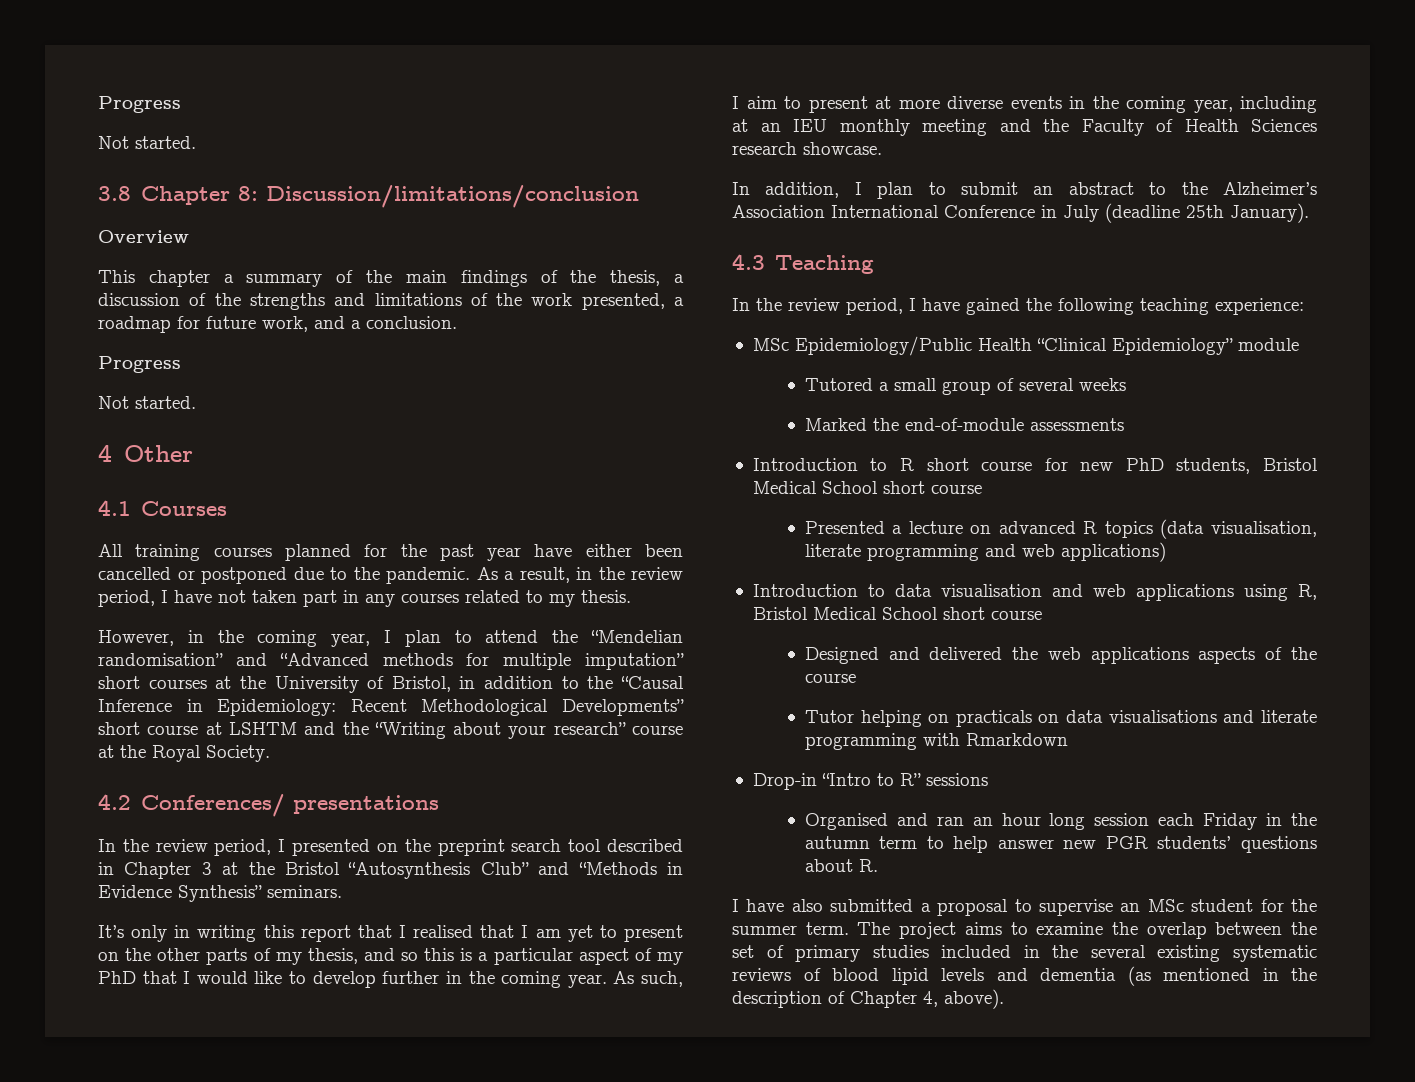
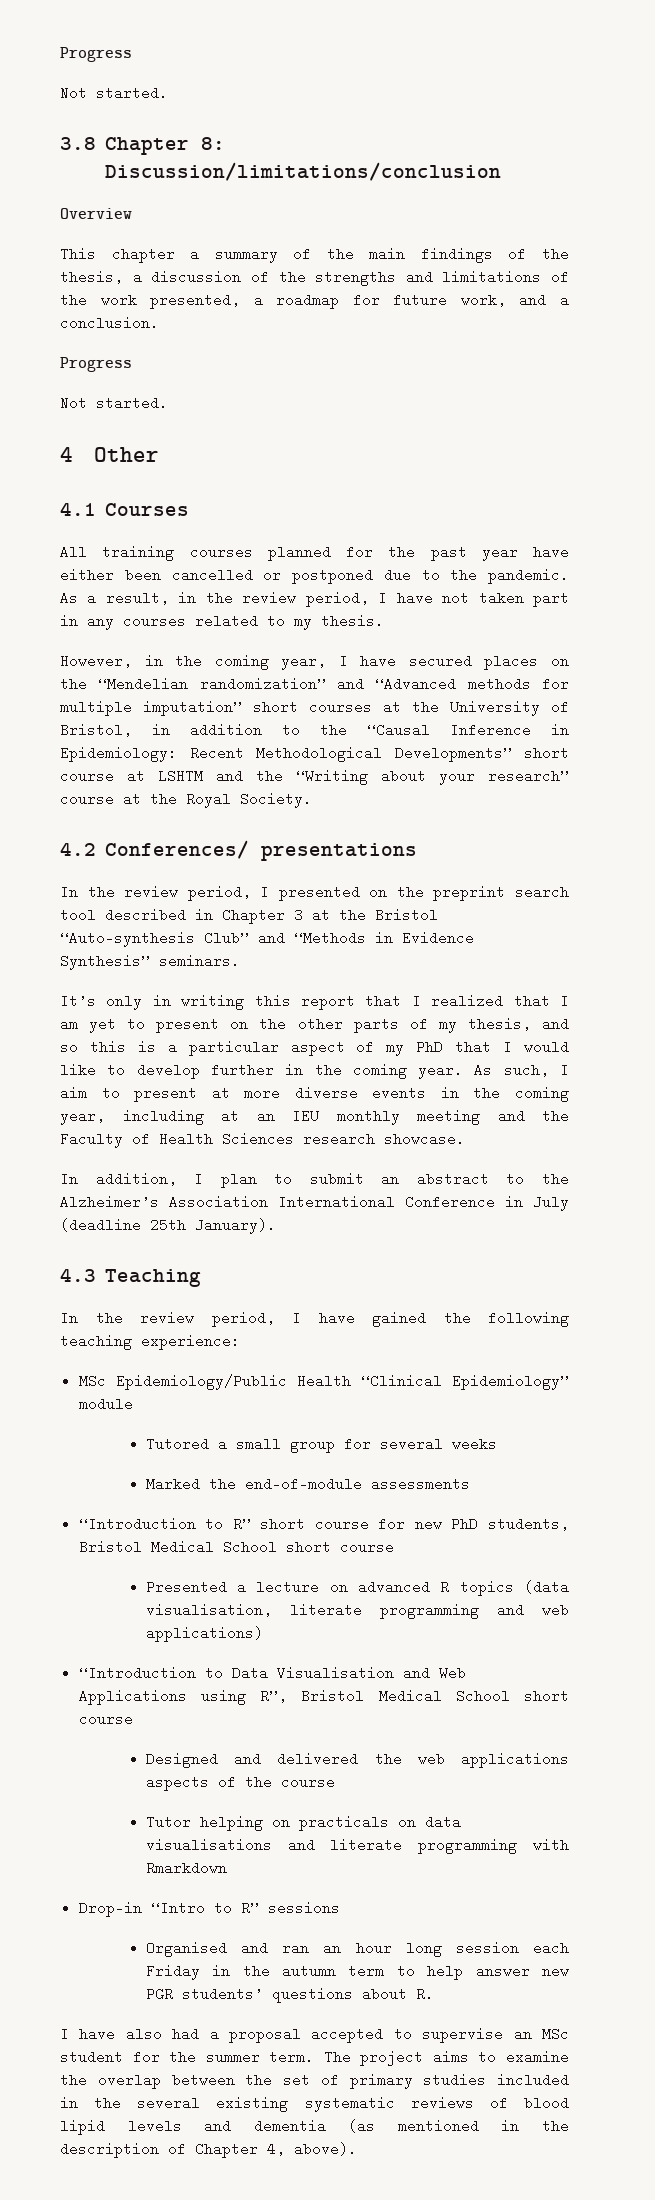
- However, in the coming year, I plan to attend the “Mendelian randomisation” and “Advanced methods for multiple imputation” short courses at the University of Bristol, in addition to the “Causal Inference in Epidemiology: Recent Methodological Developments” short course at LSHTM and the “Writing about your research” course at the Royal Society.
+ However, in the coming year, I have secured places on the “Mendelian randomization” and “Advanced methods for multiple imputation” short courses at the University of Bristol, in addition to the “Causal Inference in Epidemiology: Recent Methodological Developments” short course at LSHTM and the “Writing about your research” course at the Royal Society.
- In the review period, I presented on the preprint search tool described in Chapter 3 at the Bristol “Autosynthesis Club” and “Methods in Evidence Synthesis” seminars.
+ In the review period, I presented on the preprint search tool described in Chapter 3 at the Bristol “Auto-synthesis Club” and “Methods in Evidence Synthesis” seminars.
- It’s only in writing this report that I realised that I am yet to present on the other parts of my thesis, and so this is a particular aspect of my PhD that I would like to develop further in the coming year.
+ It’s only in writing this report that I realized that I am yet to present on the other parts of my thesis, and so this is a particular aspect of my PhD that I would like to develop further in the coming year.
- Tutored a small group of several weeks
+ Tutored a small group for several weeks
- Introduction to R short course for new PhD students, Bristol Medical School short course
+ “Introduction to R” short course for new PhD students, Bristol Medical School short course
- Introduction to data visualisation and web applications using R, Bristol Medical School short course
+ “Introduction to Data Visualisation and Web Applications using R”, Bristol Medical School short course
- I have also submitted a proposal to supervise an MSc student for the summer term.
+ I have also had a proposal accepted to supervise an MSc student for the summer term.

